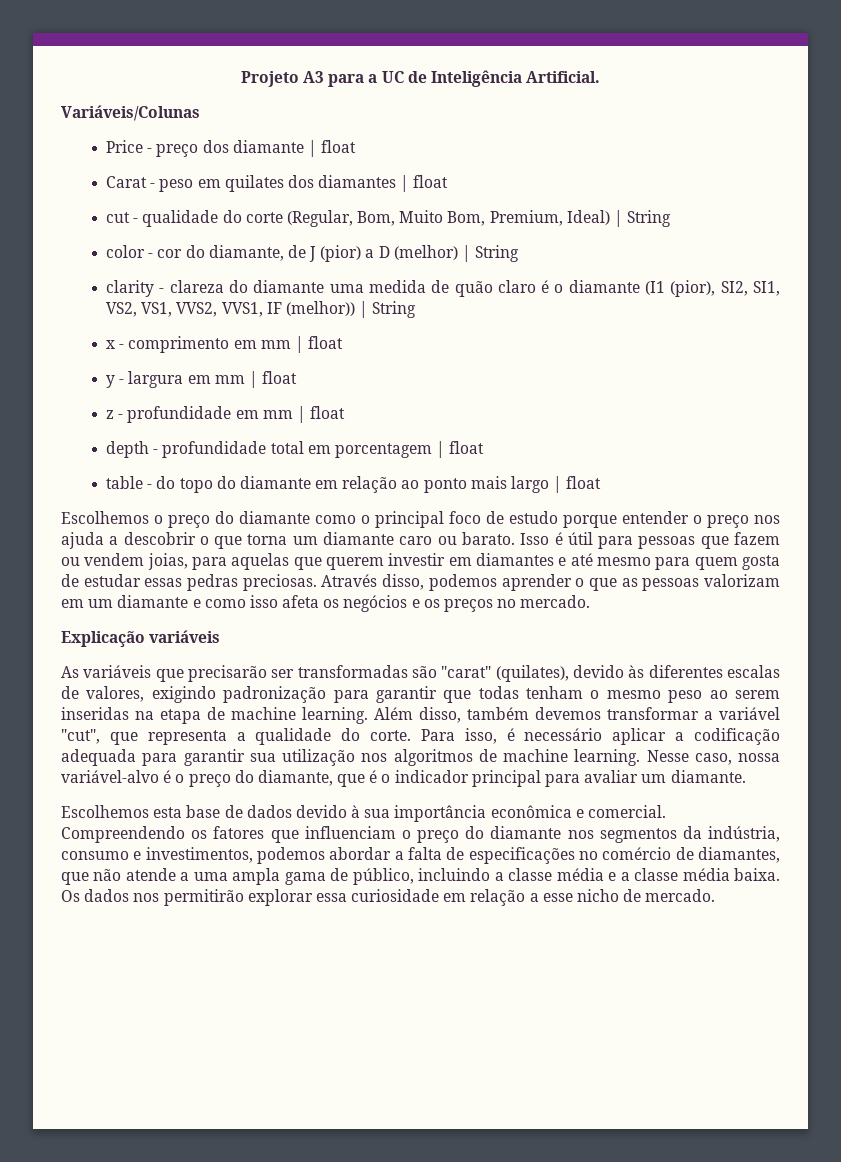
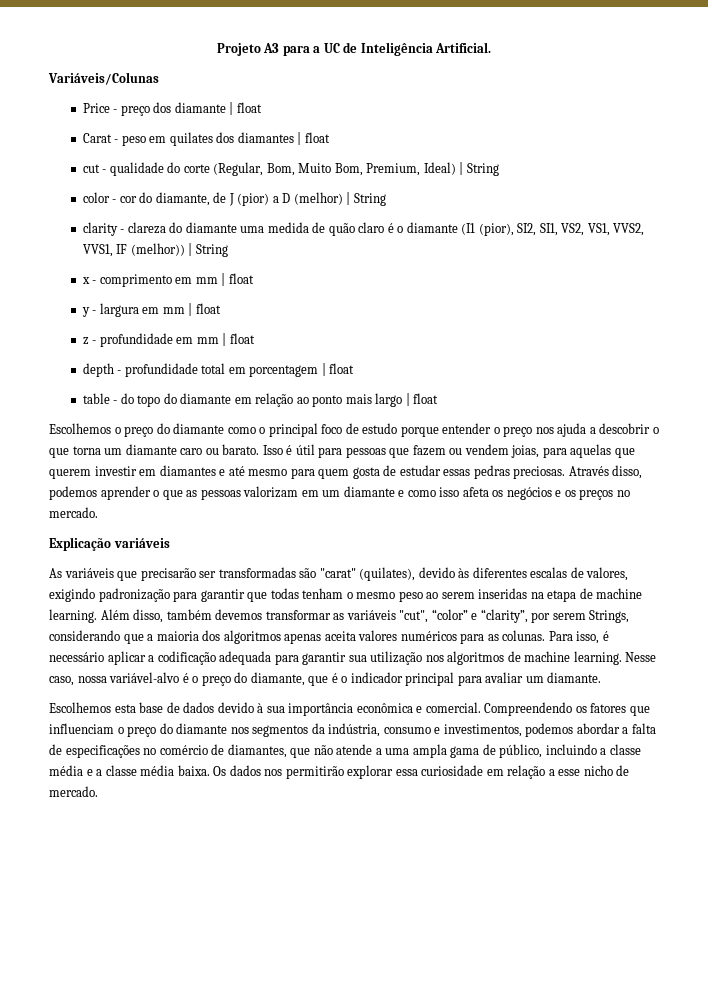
- Além disso, também devemos transformar a variável "cut", que representa a qualidade do corte.
+ Além disso, também devemos transformar as variáveis "cut", “color” e “clarity”, por serem Strings, considerando que a maioria dos algoritmos apenas aceita valores numéricos para as colunas.

